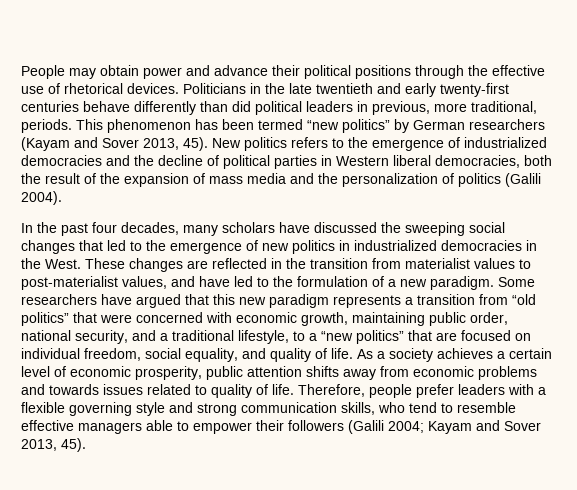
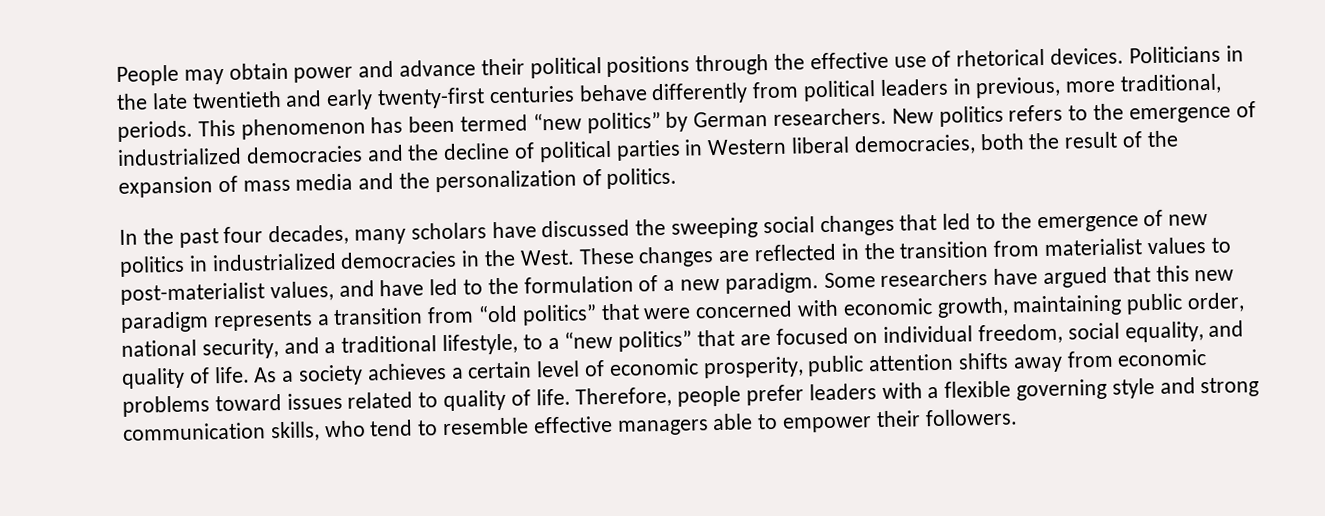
- Politicians in the late twentieth and early twenty-first centuries behave differently than did political leaders in previous, more traditional, periods.
+ Politicians in the late twentieth and early twenty-first centuries behave differently from political leaders in previous, more traditional, periods.
- This phenomenon has been termed “new politics” by German researchers (Kayam and Sover 2013, 45).
+ This phenomenon has been termed “new politics” by German researchers.
- New politics refers to the emergence of industrialized democracies and the decline of political parties in Western liberal democracies, both the result of the expansion of mass media and the personalization of politics (Galili 2004).
+ New politics refers to the emergence of industrialized democracies and the decline of political parties in Western liberal democracies, both the result of the expansion of mass media and the personalization of politics.
- As a society achieves a certain level of economic prosperity, public attention shifts away from economic problems and towards issues related to quality of life.
+ As a society achieves a certain level of economic prosperity, public attention shifts away from economic problems toward issues related to quality of life.
- Therefore, people prefer leaders with a flexible governing style and strong communication skills, who tend to resemble effective managers able to empower their followers (Galili 2004; Kayam and Sover 2013, 45).
+ Therefore, people prefer leaders with a flexible governing style and strong communication skills, who tend to resemble effective managers able to empower their followers.

